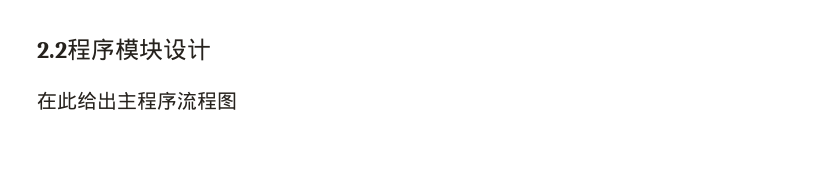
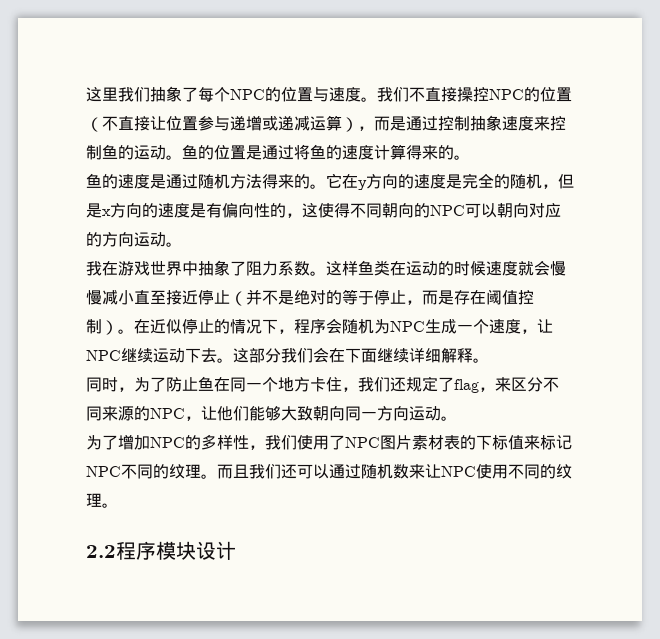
+ 这里我们抽象了每个NPC的位置与速度。我们不直接操控NPC的位置（不直接让位置参与递增或递减运算），而是通过控制抽象速度来控制鱼的运动。鱼的位置是通过将鱼的速度计算得来的。
+ 鱼的速度是通过随机方法得来的。它在y方向的速度是完全的随机，但是x方向的速度是有偏向性的，这使得不同朝向的NPC可以朝向对应的方向运动。
+ 我在游戏世界中抽象了阻力系数。这样鱼类在运动的时候速度就会慢慢减小直至接近停止（并不是绝对的等于停止，而是存在阈值控制）。在近似停止的情况下，程序会随机为NPC生成一个速度，让NPC继续运动下去。这部分我们会在下面继续详细解释。
+ 同时，为了防止鱼在同一个地方卡住，我们还规定了flag，来区分不同来源的NPC，让他们能够大致朝向同一方向运动。
+ 为了增加NPC的多样性，我们使用了NPC图片素材表的下标值来标记NPC不同的纹理。而且我们还可以通过随机数来让NPC使用不同的纹理。
- 在此给出主程序流程图

